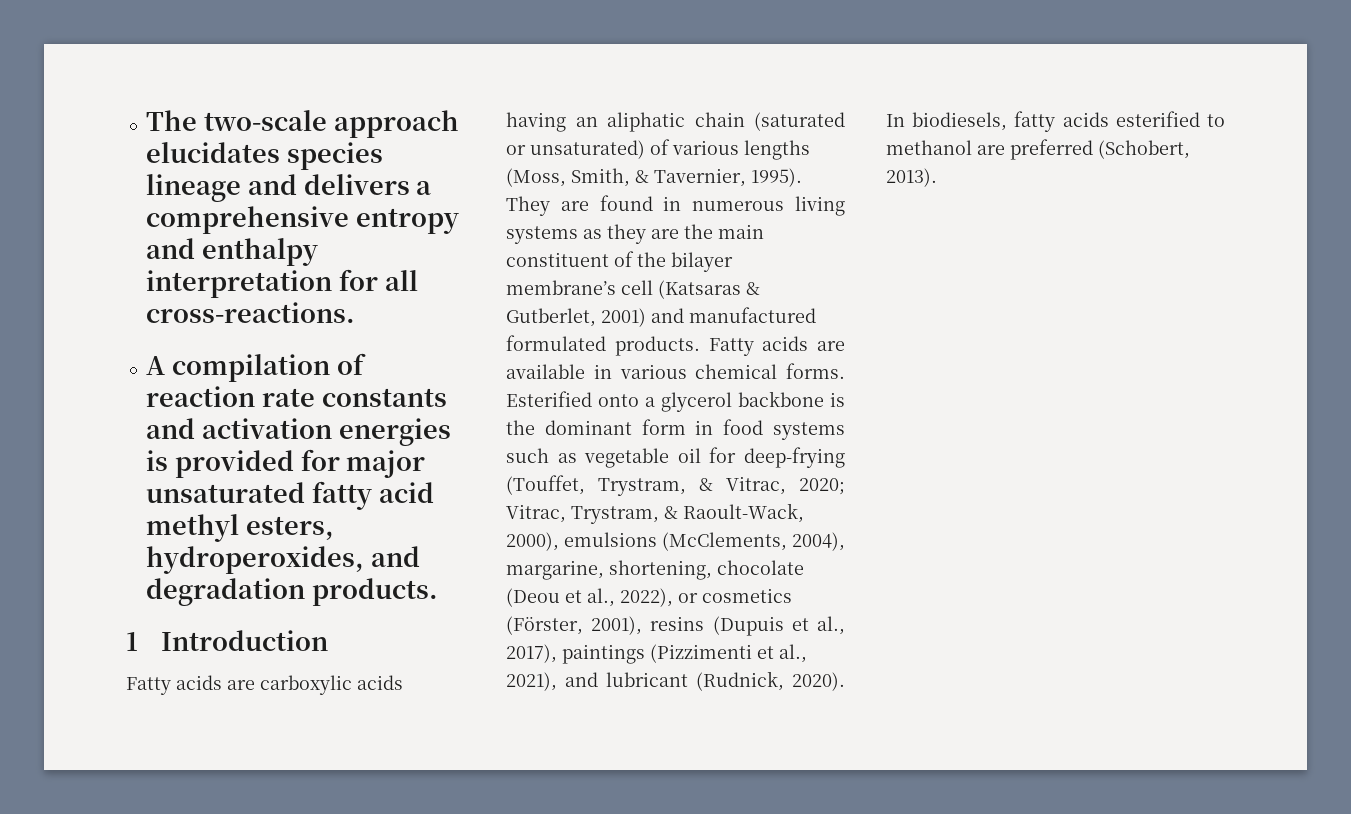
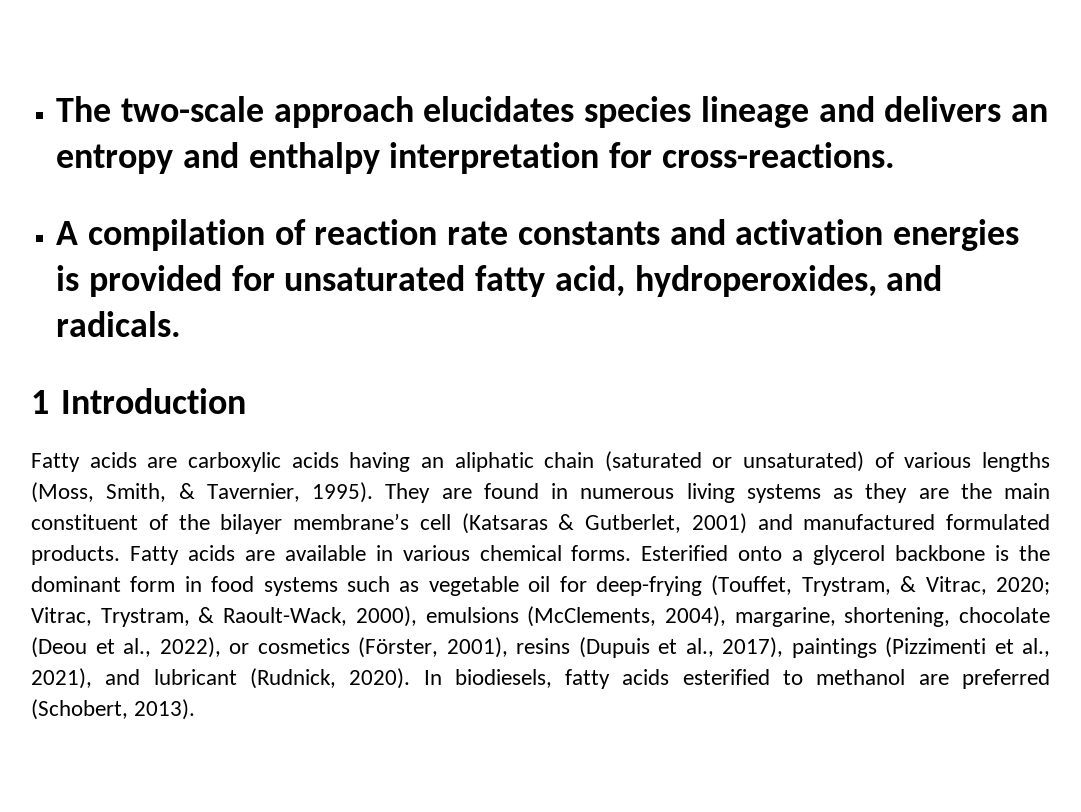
- The two-scale approach elucidates species lineage and delivers a comprehensive entropy and enthalpy interpretation for all cross-reactions.
+ The two-scale approach elucidates species lineage and delivers an entropy and enthalpy interpretation for cross-reactions.
- A compilation of reaction rate constants and activation energies is provided for major unsaturated fatty acid methyl esters, hydroperoxides, and degradation products.
+ A compilation of reaction rate constants and activation energies is provided for unsaturated fatty acid, hydroperoxides, and radicals.

